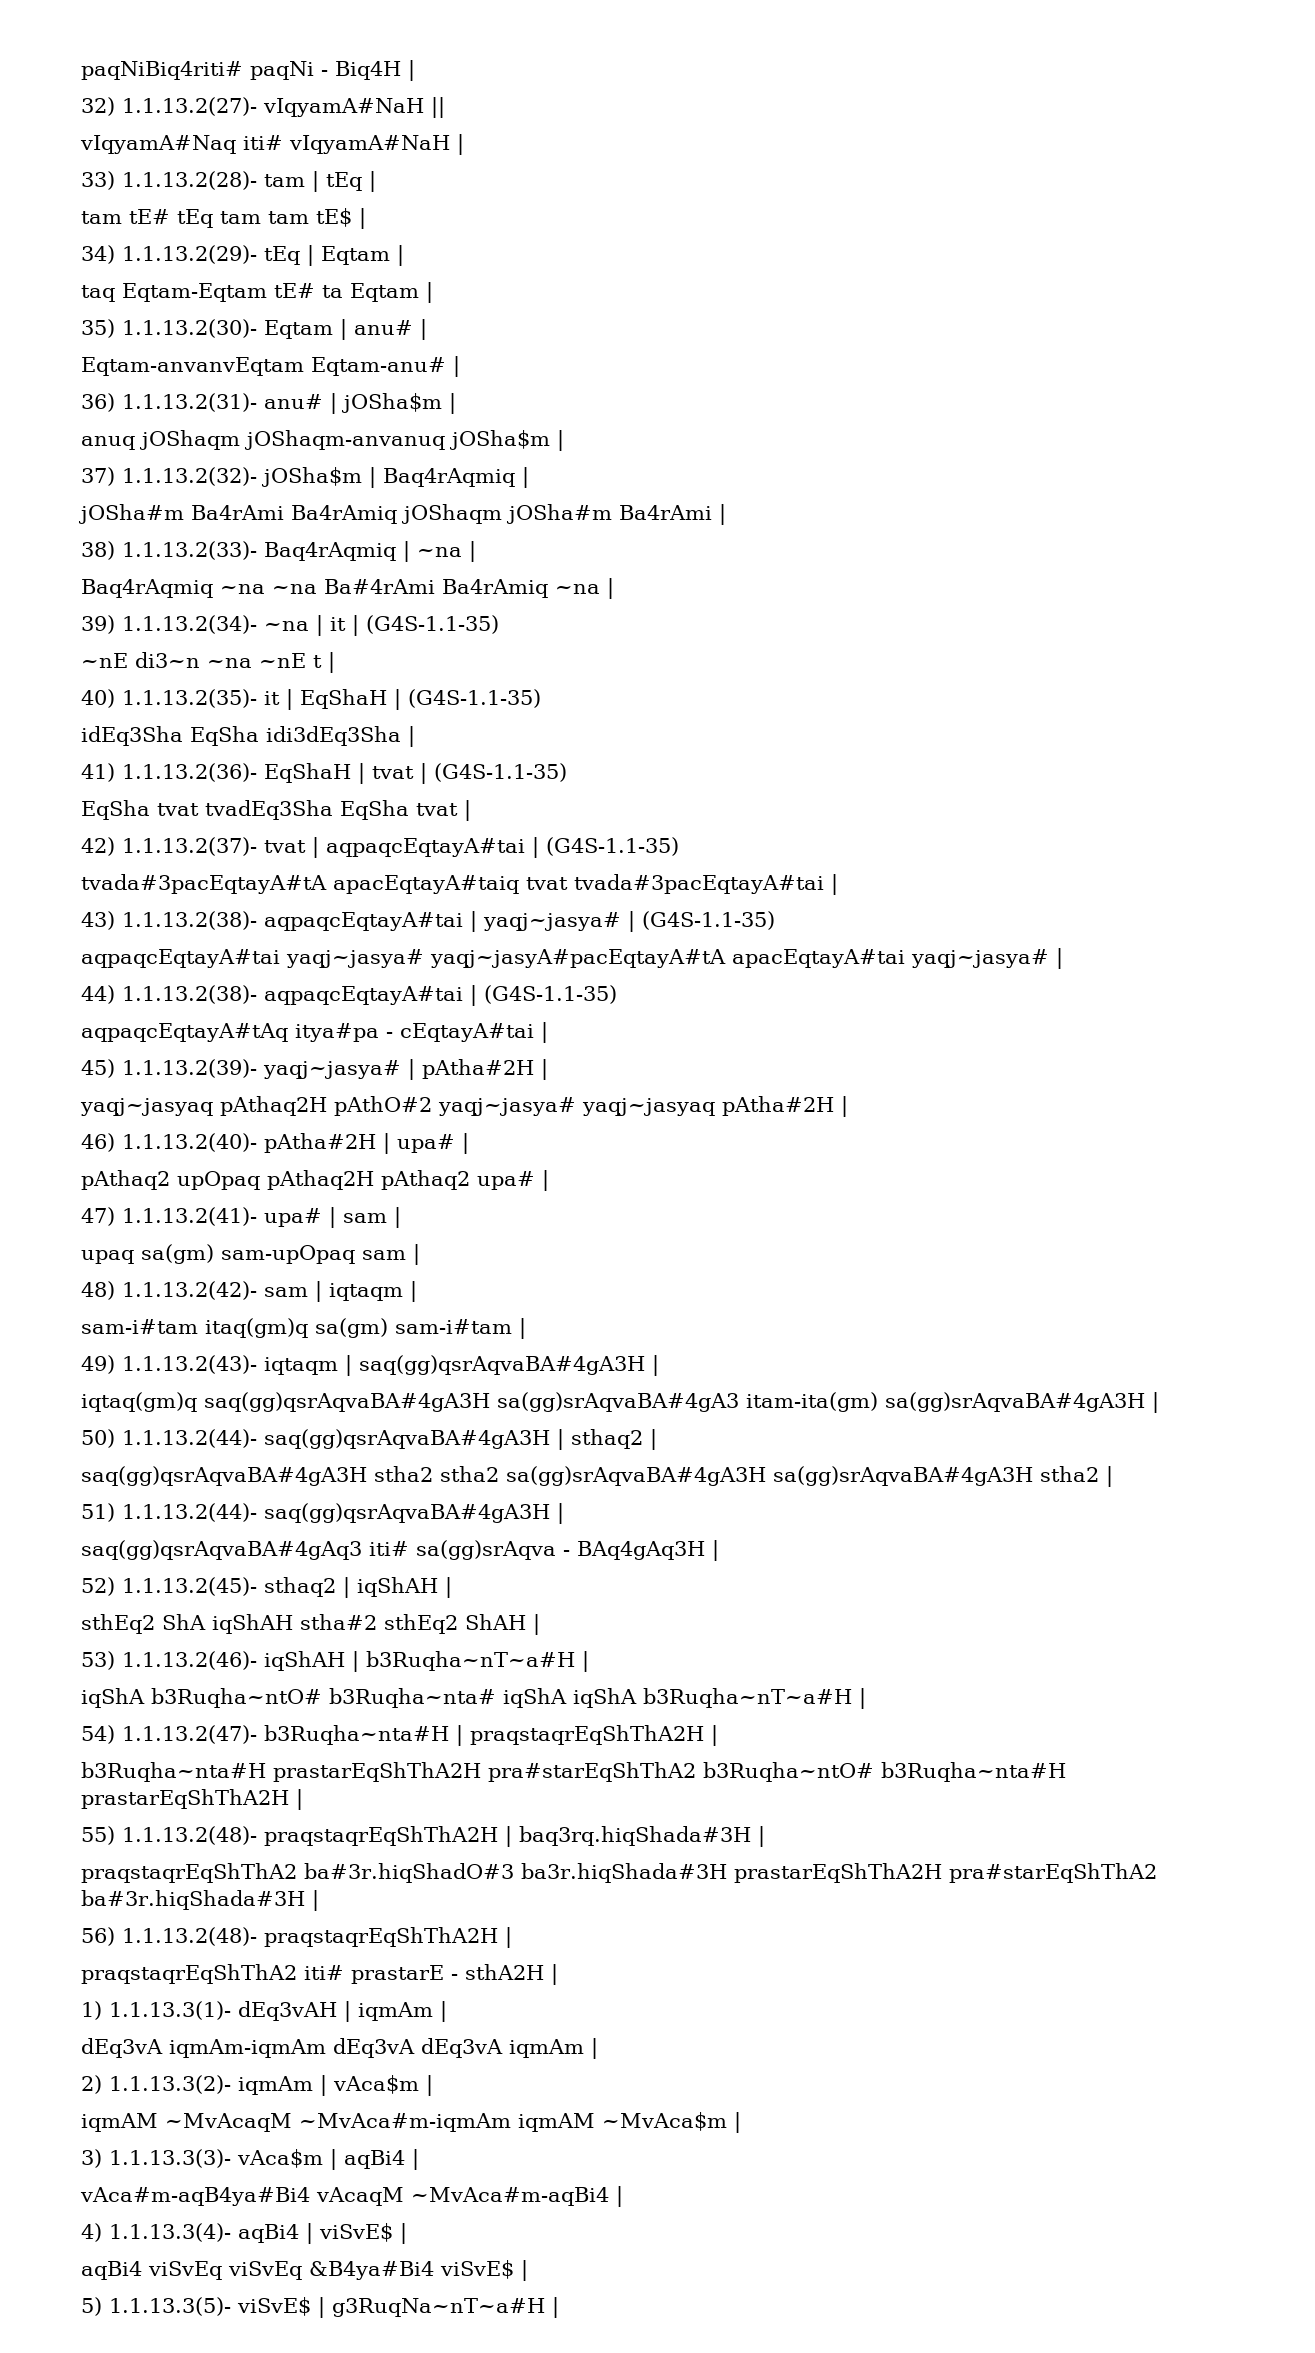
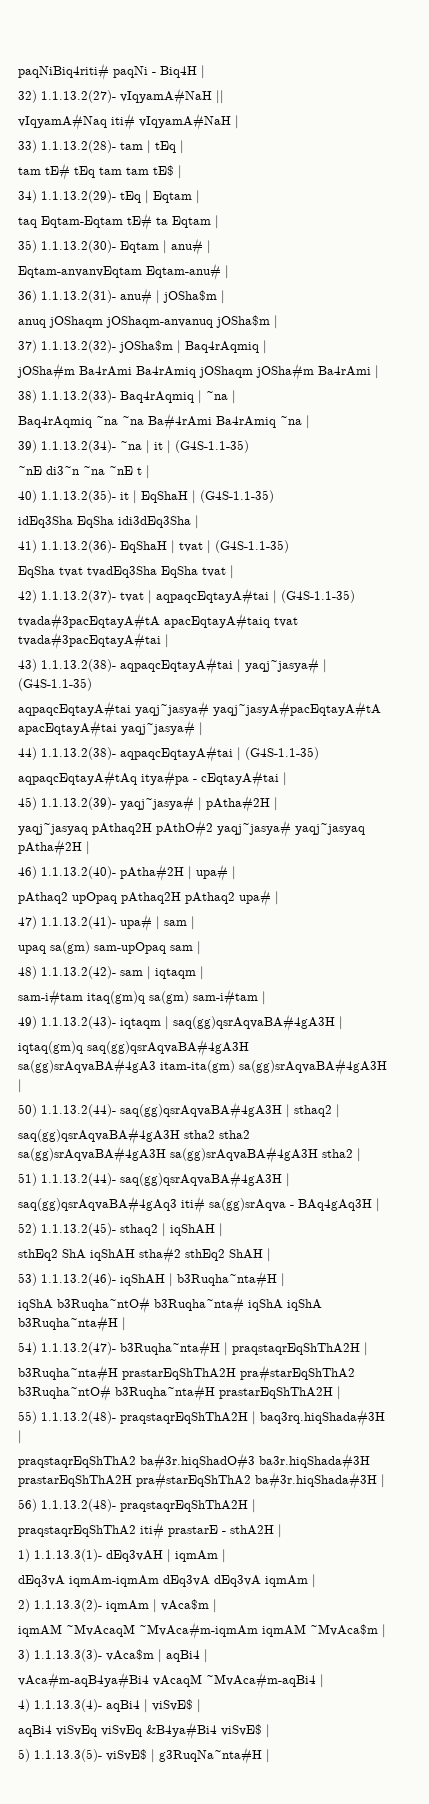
- 53) 1.1.13.2(46)- iqShAH | b3Ruqha~nT~a#H |
+ 53) 1.1.13.2(46)- iqShAH | b3Ruqha~nta#H |
- iqShA b3Ruqha~ntO# b3Ruqha~nta# iqShA iqShA b3Ruqha~nT~a#H |
+ iqShA b3Ruqha~ntO# b3Ruqha~nta# iqShA iqShA b3Ruqha~nta#H |
- 5) 1.1.13.3(5)- viSvE$ | g3RuqNa~nT~a#H |
+ 5) 1.1.13.3(5)- viSvE$ | g3RuqNa~nta#H |

